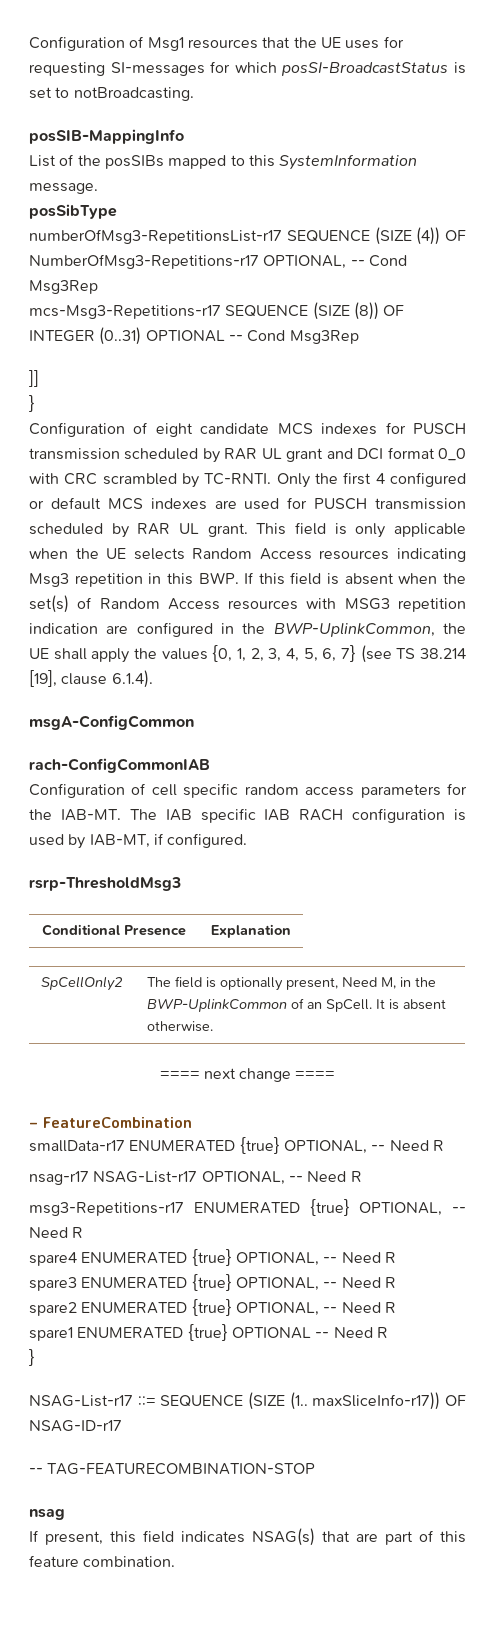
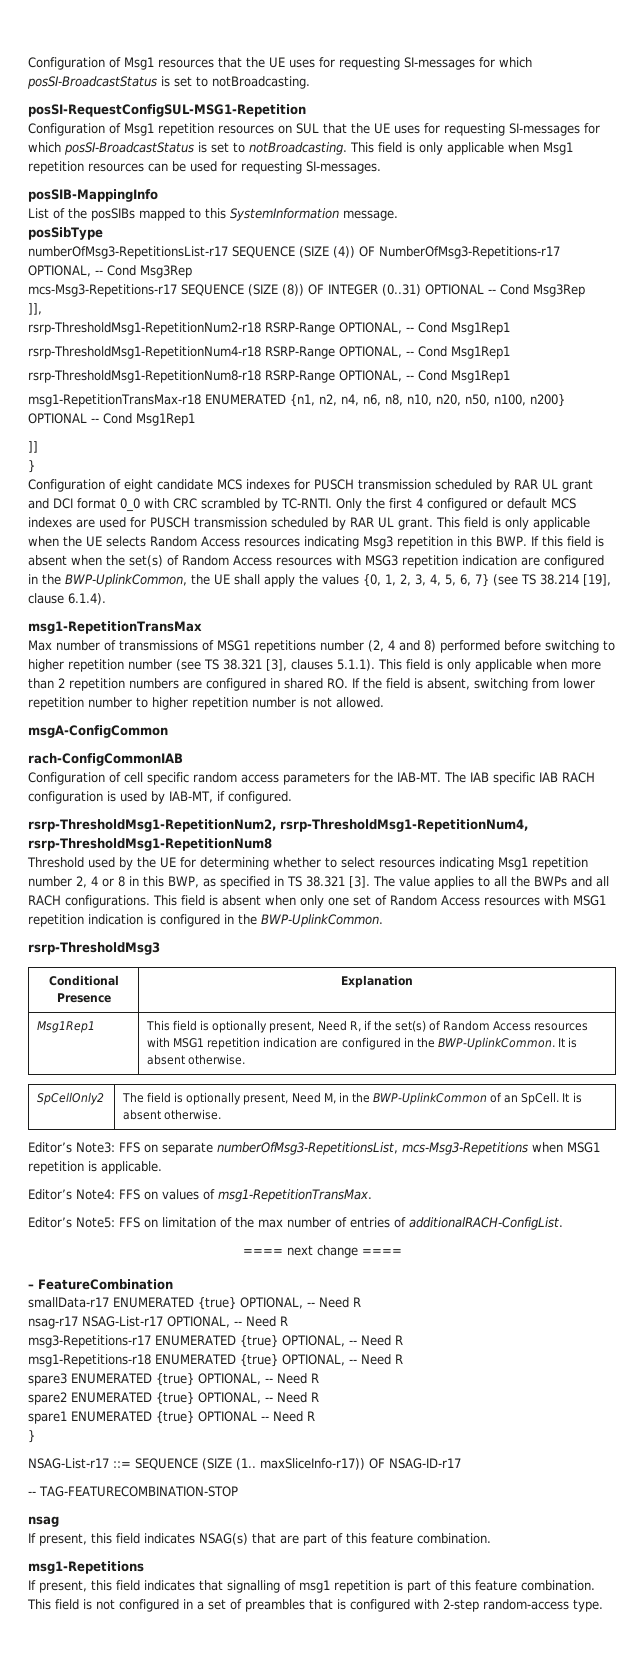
+ posSI-RequestConfigSUL-MSG1-Repetition
+ Configuration of Msg1 repetition resources on SUL that the UE uses for requesting SI-messages for which posSI-BroadcastStatus is set to notBroadcasting. This field is only applicable when Msg1 repetition resources can be used for requesting SI-messages.
+ ]],
+ rsrp-ThresholdMsg1-RepetitionNum2-r18 RSRP-Range OPTIONAL, -- Cond Msg1Rep1
+ rsrp-ThresholdMsg1-RepetitionNum4-r18 RSRP-Range OPTIONAL, -- Cond Msg1Rep1
+ rsrp-ThresholdMsg1-RepetitionNum8-r18 RSRP-Range OPTIONAL, -- Cond Msg1Rep1
+ msg1-RepetitionTransMax-r18 ENUMERATED {n1, n2, n4, n6, n8, n10, n20, n50, n100, n200} OPTIONAL -- Cond Msg1Rep1
+ msg1-RepetitionTransMax
+ Max number of transmissions of MSG1 repetitions number (2, 4 and 8) performed before switching to higher repetition number (see TS 38.321 [3], clauses 5.1.1). This field is only applicable when more than 2 repetition numbers are configured in shared RO. If the field is absent, switching from lower repetition number to higher repetition number is not allowed.
+ rsrp-ThresholdMsg1-RepetitionNum2, rsrp-ThresholdMsg1-RepetitionNum4, rsrp-ThresholdMsg1-RepetitionNum8
+ Threshold used by the UE for determining whether to select resources indicating Msg1 repetition number 2, 4 or 8 in this BWP, as specified in TS 38.321 [3]. The value applies to all the BWPs and all RACH configurations. This field is absent when only one set of Random Access resources with MSG1 repetition indication is configured in the BWP-UplinkCommon.
  rsrp-ThresholdMsg3
  Conditional Presence | Explanation
+ Msg1Rep1 | This field is optionally present, Need R, if the set(s) of Random Access resources with MSG1 repetition indication are configured in the BWP-UplinkCommon. It is absent otherwise.
+ Editor’s Note3: FFS on separate numberOfMsg3-RepetitionsList, mcs-Msg3-Repetitions when MSG1 repetition is applicable.
+ Editor’s Note4: FFS on values of msg1-RepetitionTransMax.
+ Editor’s Note5: FFS on limitation of the max number of entries of additionalRACH-ConfigList.
- spare4 ENUMERATED {true} OPTIONAL, -- Need R
+ msg1-Repetitions-r18 ENUMERATED {true} OPTIONAL, -- Need R
+ msg1-Repetitions
+ If present, this field indicates that signalling of msg1 repetition is part of this feature combination. This field is not configured in a set of preambles that is configured with 2-step random-access type.

